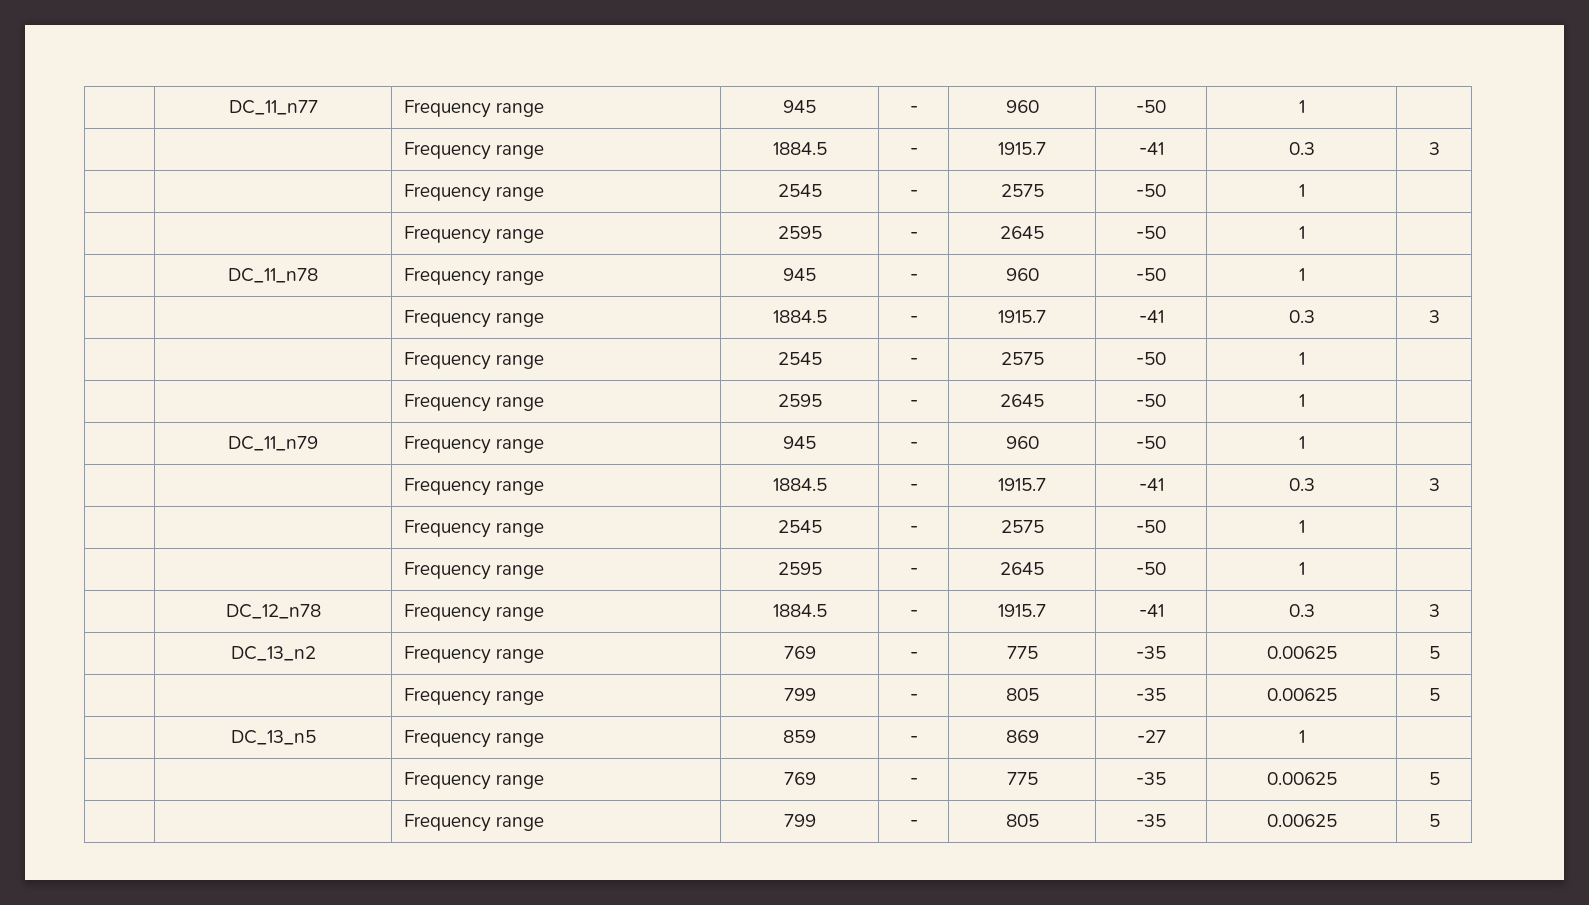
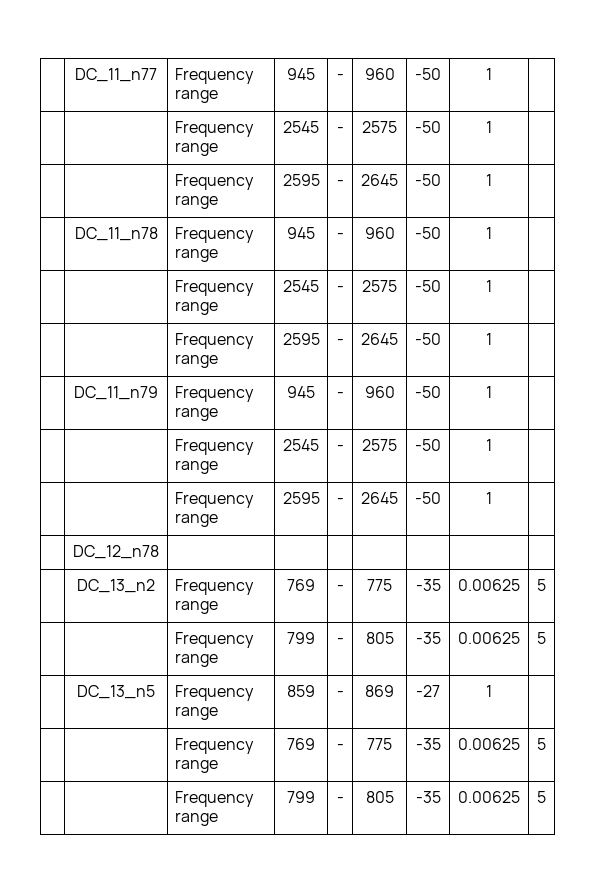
  | DC_11_n77 | Frequency range | 945 | - | 960 | -50 | 1 |
- | | Frequency range | 1884.5 | - | 1915.7 | -41 | 0.3 | 3
  | DC_11_n78 | Frequency range | 945 | - | 960 | -50 | 1 |
- | | Frequency range | 1884.5 | - | 1915.7 | -41 | 0.3 | 3
  | DC_11_n79 | Frequency range | 945 | - | 960 | -50 | 1 |
- | | Frequency range | 1884.5 | - | 1915.7 | -41 | 0.3 | 3
- | DC_12_n78 | Frequency range | 1884.5 | - | 1915.7 | -41 | 0.3 | 3
+ | DC_12_n78 | | | | | | |

